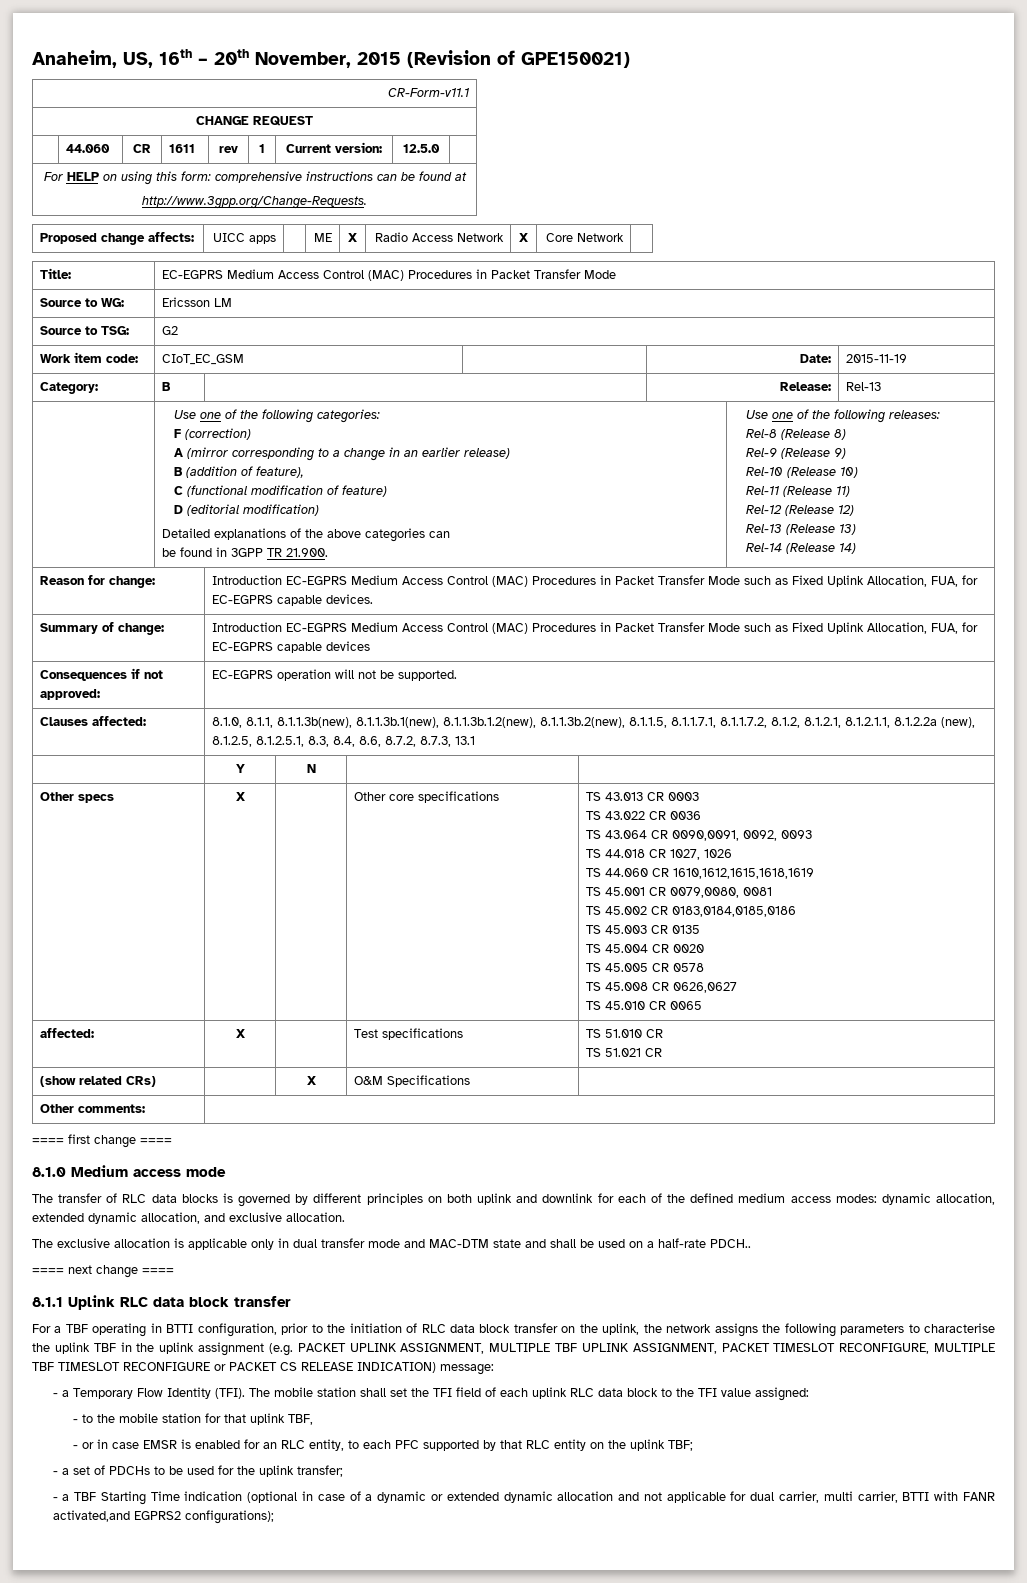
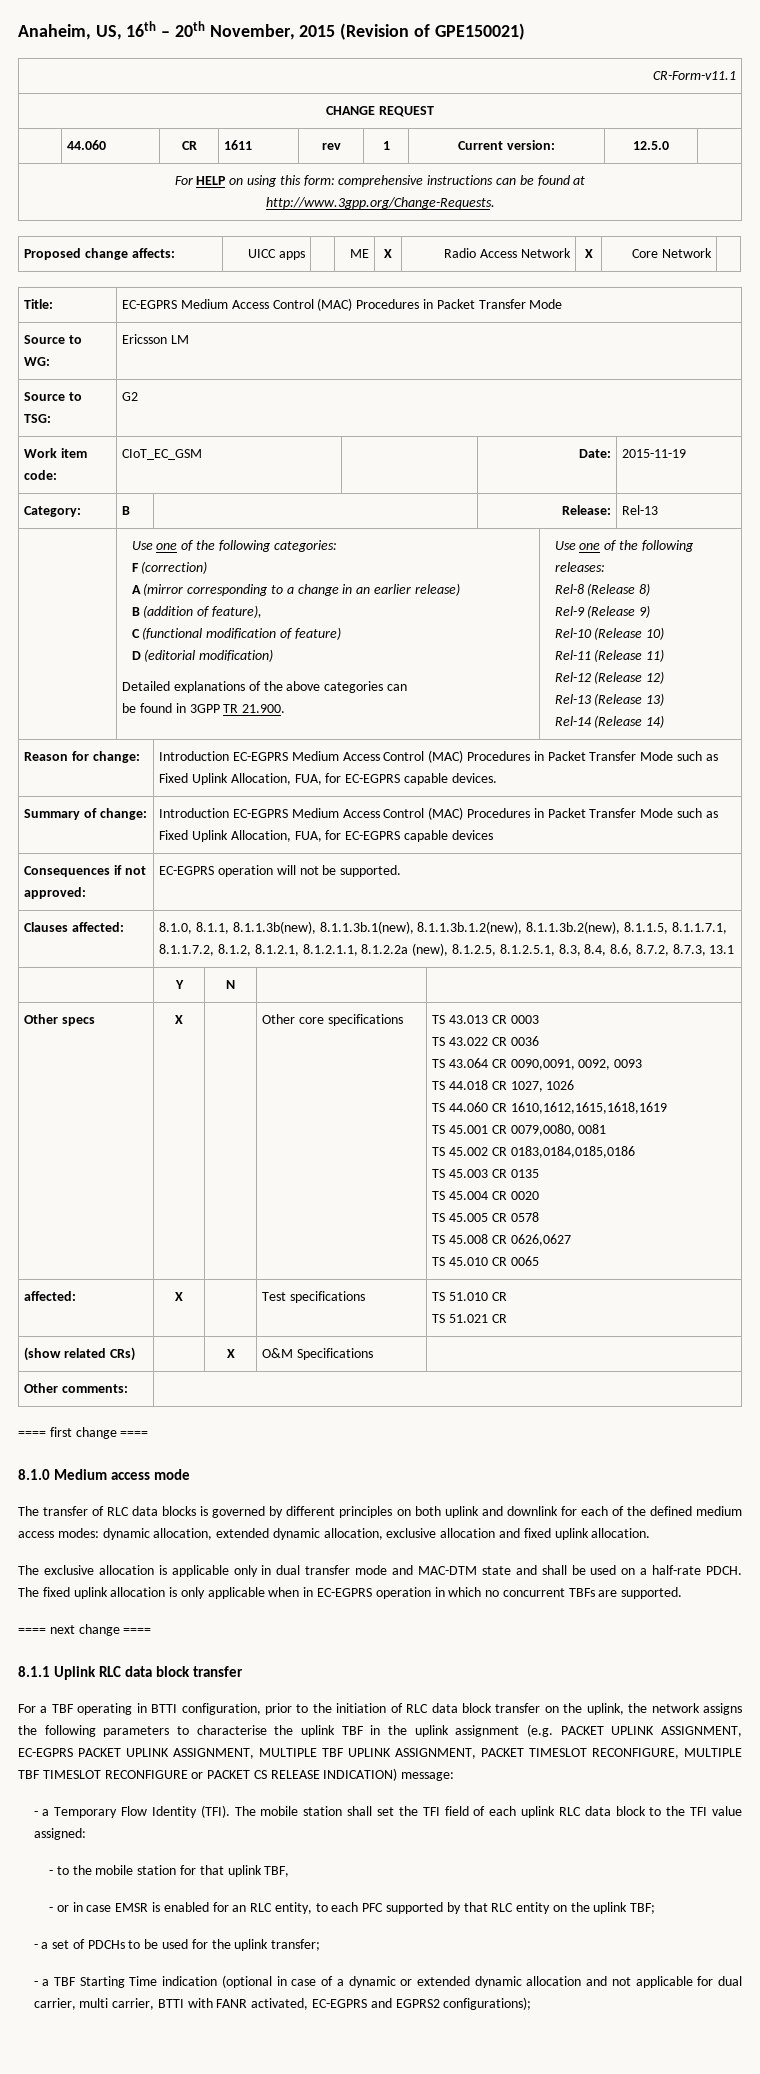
- The transfer of RLC data blocks is governed by different principles on both uplink and downlink for each of the defined medium access modes: dynamic allocation, extended dynamic allocation, and exclusive allocation.
+ The transfer of RLC data blocks is governed by different principles on both uplink and downlink for each of the defined medium access modes: dynamic allocation, extended dynamic allocation, exclusive allocation and fixed uplink allocation.
- The exclusive allocation is applicable only in dual transfer mode and MAC-DTM state and shall be used on a half-rate PDCH..
+ The exclusive allocation is applicable only in dual transfer mode and MAC-DTM state and shall be used on a half-rate PDCH. The fixed uplink allocation is only applicable when in EC-EGPRS operation in which no concurrent TBFs are supported.
- For a TBF operating in BTTI configuration, prior to the initiation of RLC data block transfer on the uplink, the network assigns the following parameters to characterise the uplink TBF in the uplink assignment (e.g. PACKET UPLINK ASSIGNMENT, MULTIPLE TBF UPLINK ASSIGNMENT, PACKET TIMESLOT RECONFIGURE, MULTIPLE TBF TIMESLOT RECONFIGURE or PACKET CS RELEASE INDICATION) message:
+ For a TBF operating in BTTI configuration, prior to the initiation of RLC data block transfer on the uplink, the network assigns the following parameters to characterise the uplink TBF in the uplink assignment (e.g. PACKET UPLINK ASSIGNMENT, EC-EGPRS PACKET UPLINK ASSIGNMENT, MULTIPLE TBF UPLINK ASSIGNMENT, PACKET TIMESLOT RECONFIGURE, MULTIPLE TBF TIMESLOT RECONFIGURE or PACKET CS RELEASE INDICATION) message:
- - a TBF Starting Time indication (optional in case of a dynamic or extended dynamic allocation and not applicable for dual carrier, multi carrier, BTTI with FANR activated,and EGPRS2 configurations);
+ - a TBF Starting Time indication (optional in case of a dynamic or extended dynamic allocation and not applicable for dual carrier, multi carrier, BTTI with FANR activated, EC-EGPRS and EGPRS2 configurations);

